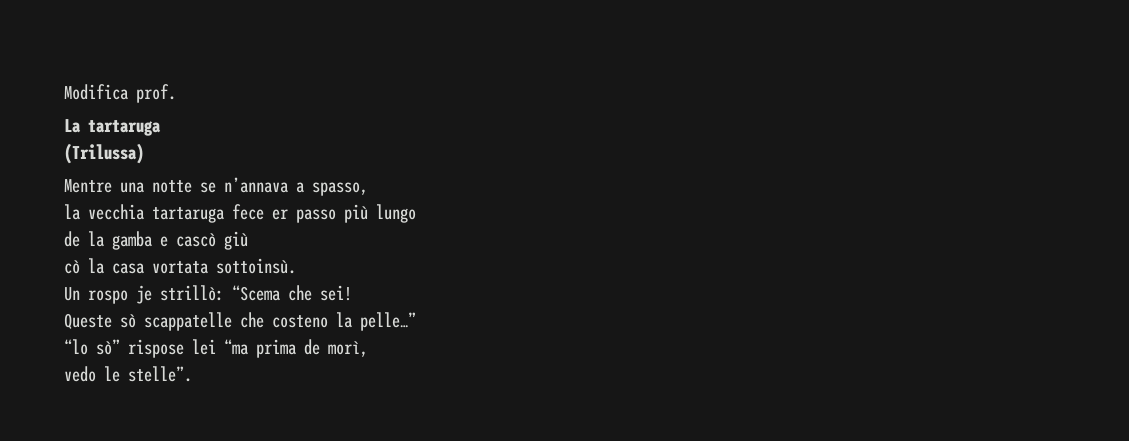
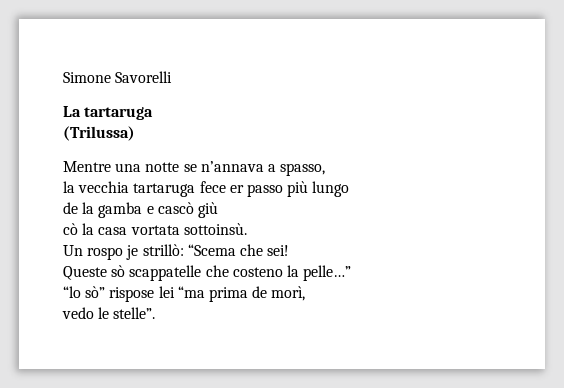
- Modifica prof.
+ Simone Savorelli

